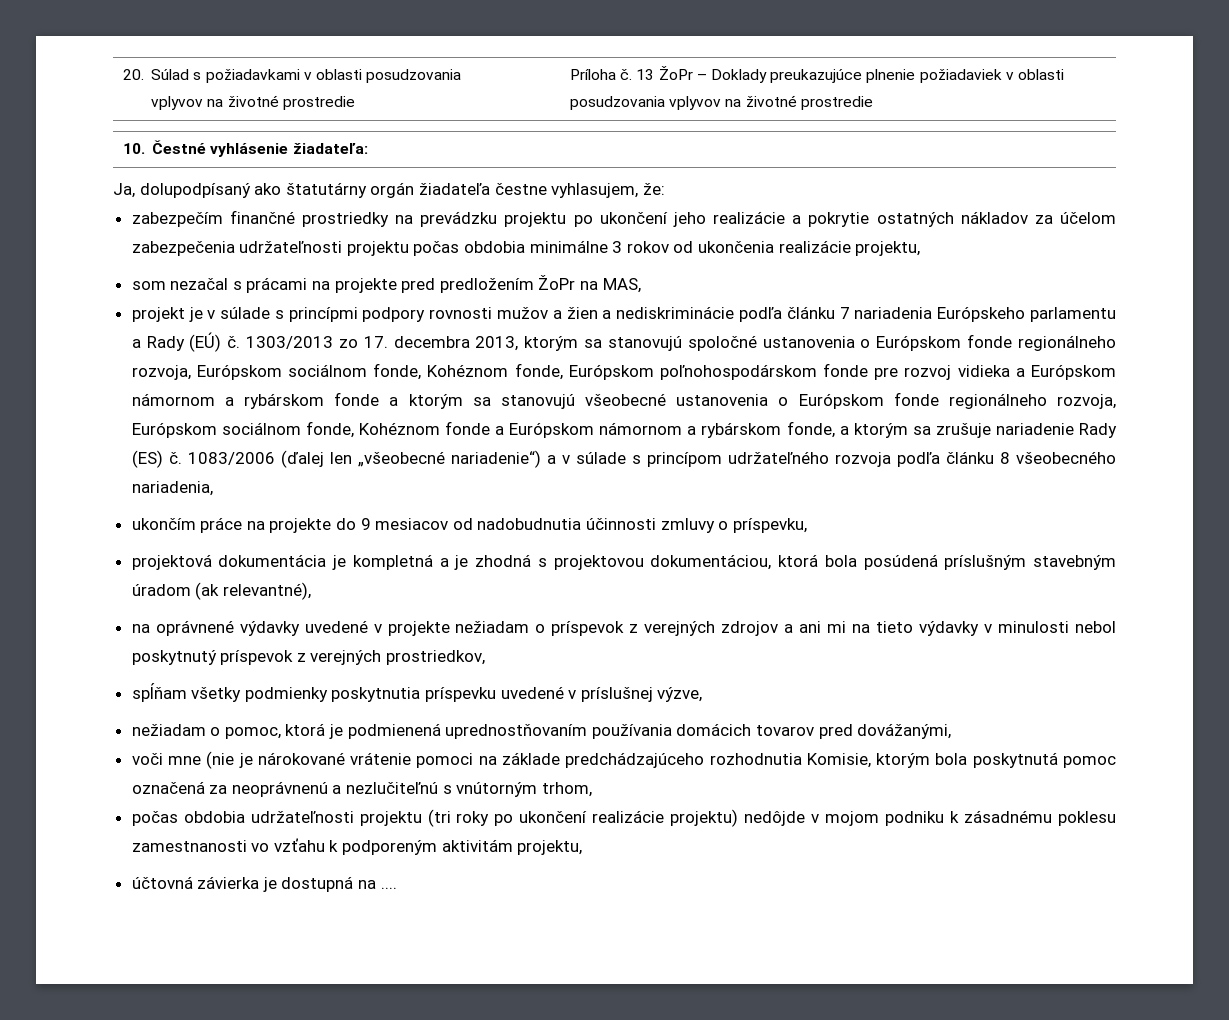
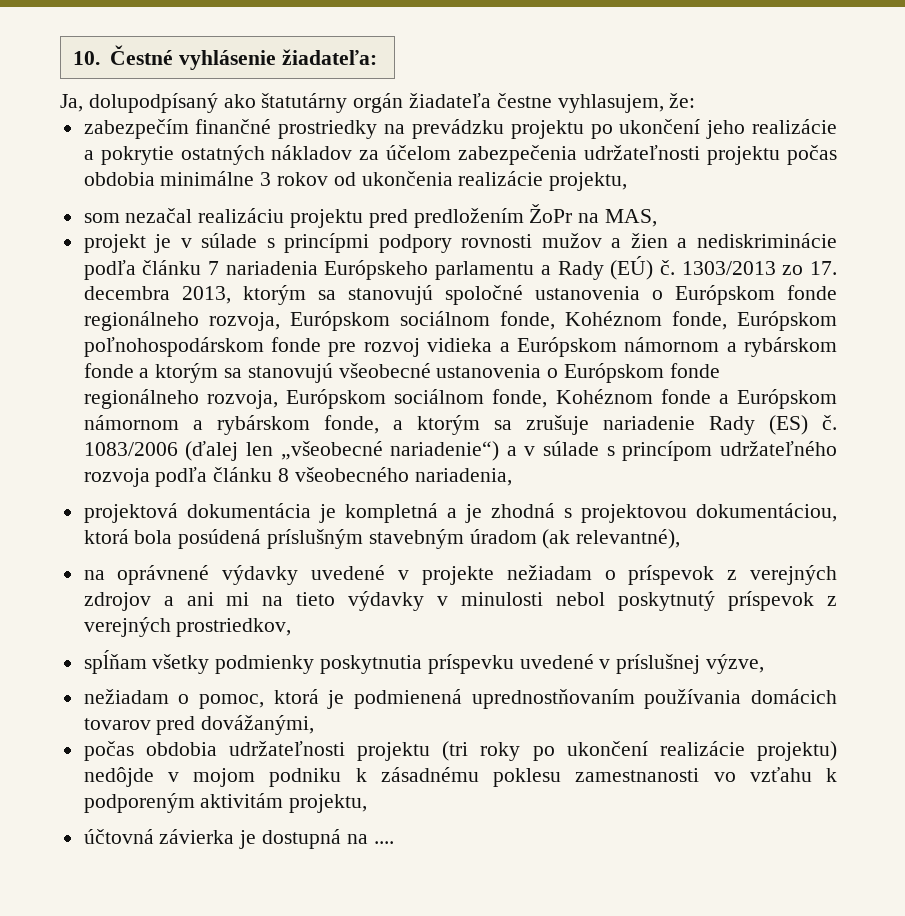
- 20. Súlad s požiadavkami v oblasti posudzovania vplyvov na životné prostredie | Príloha č. 13 ŽoPr – Doklady preukazujúce plnenie požiadaviek v oblasti posudzovania vplyvov na životné prostredie
- som nezačal s prácami na projekte pred predložením ŽoPr na MAS,
+ som nezačal realizáciu projektu pred predložením ŽoPr na MAS,
- ukončím práce na projekte do 9 mesiacov od nadobudnutia účinnosti zmluvy o príspevku,
- voči mne (nie je nárokované vrátenie pomoci na základe predchádzajúceho rozhodnutia Komisie, ktorým bola poskytnutá pomoc označená za neoprávnenú a nezlučiteľnú s vnútorným trhom,

